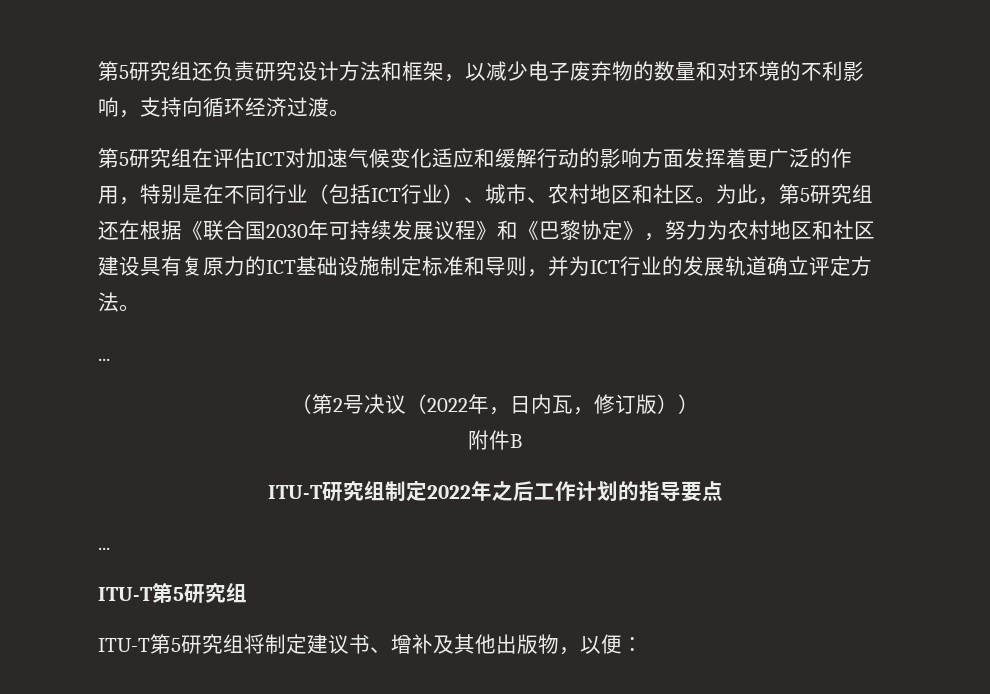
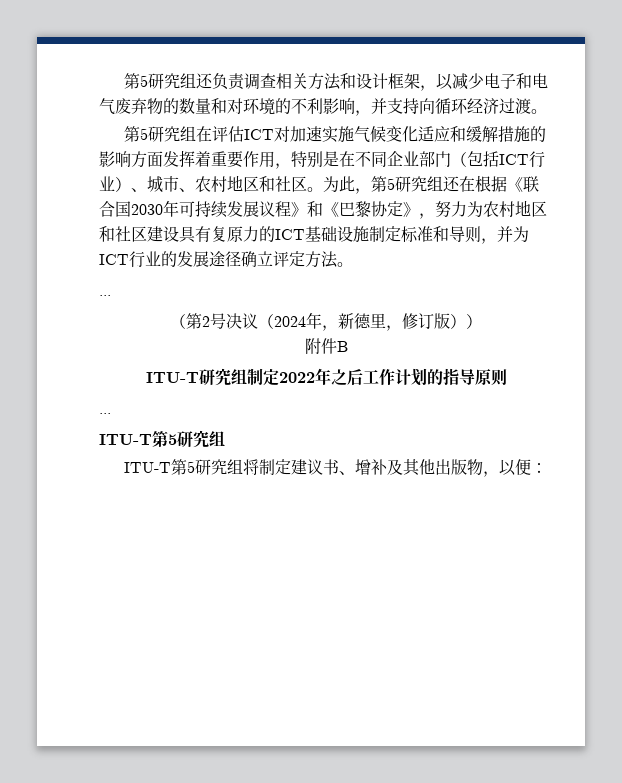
- 第5研究组还负责研究设计方法和框架，以减少电子废弃物的数量和对环境的不利影响，支持向循环经济过渡。
+ 第5研究组还负责调查相关方法和设计框架，以减少电子和电气废弃物的数量和对环境的不利影响，并支持向循环经济过渡。
- 第5研究组在评估ICT对加速气候变化适应和缓解行动的影响方面发挥着更广泛的作用，特别是在不同行业（包括ICT行业）、城市、农村地区和社区。
+ 第5研究组在评估ICT对加速实施气候变化适应和缓解措施的影响方面发挥着重要作用，特别是在不同企业部门（包括ICT行业）、城市、农村地区和社区。
- 为此，第5研究组还在根据《联合国2030年可持续发展议程》和《巴黎协定》，努力为农村地区和社区建设具有复原力的ICT基础设施制定标准和导则，并为ICT行业的发展轨道确立评定方法。
+ 为此，第5研究组还在根据《联合国2030年可持续发展议程》和《巴黎协定》，努力为农村地区和社区建设具有复原力的ICT基础设施制定标准和导则，并为ICT行业的发展途径确立评定方法。
- （第2号决议（2022年，日内瓦，修订版））
+ （第2号决议（2024年，新德里，修订版））
- ITU-T研究组制定2022年之后工作计划的指导要点
+ ITU-T研究组制定2022年之后工作计划的指导原则

